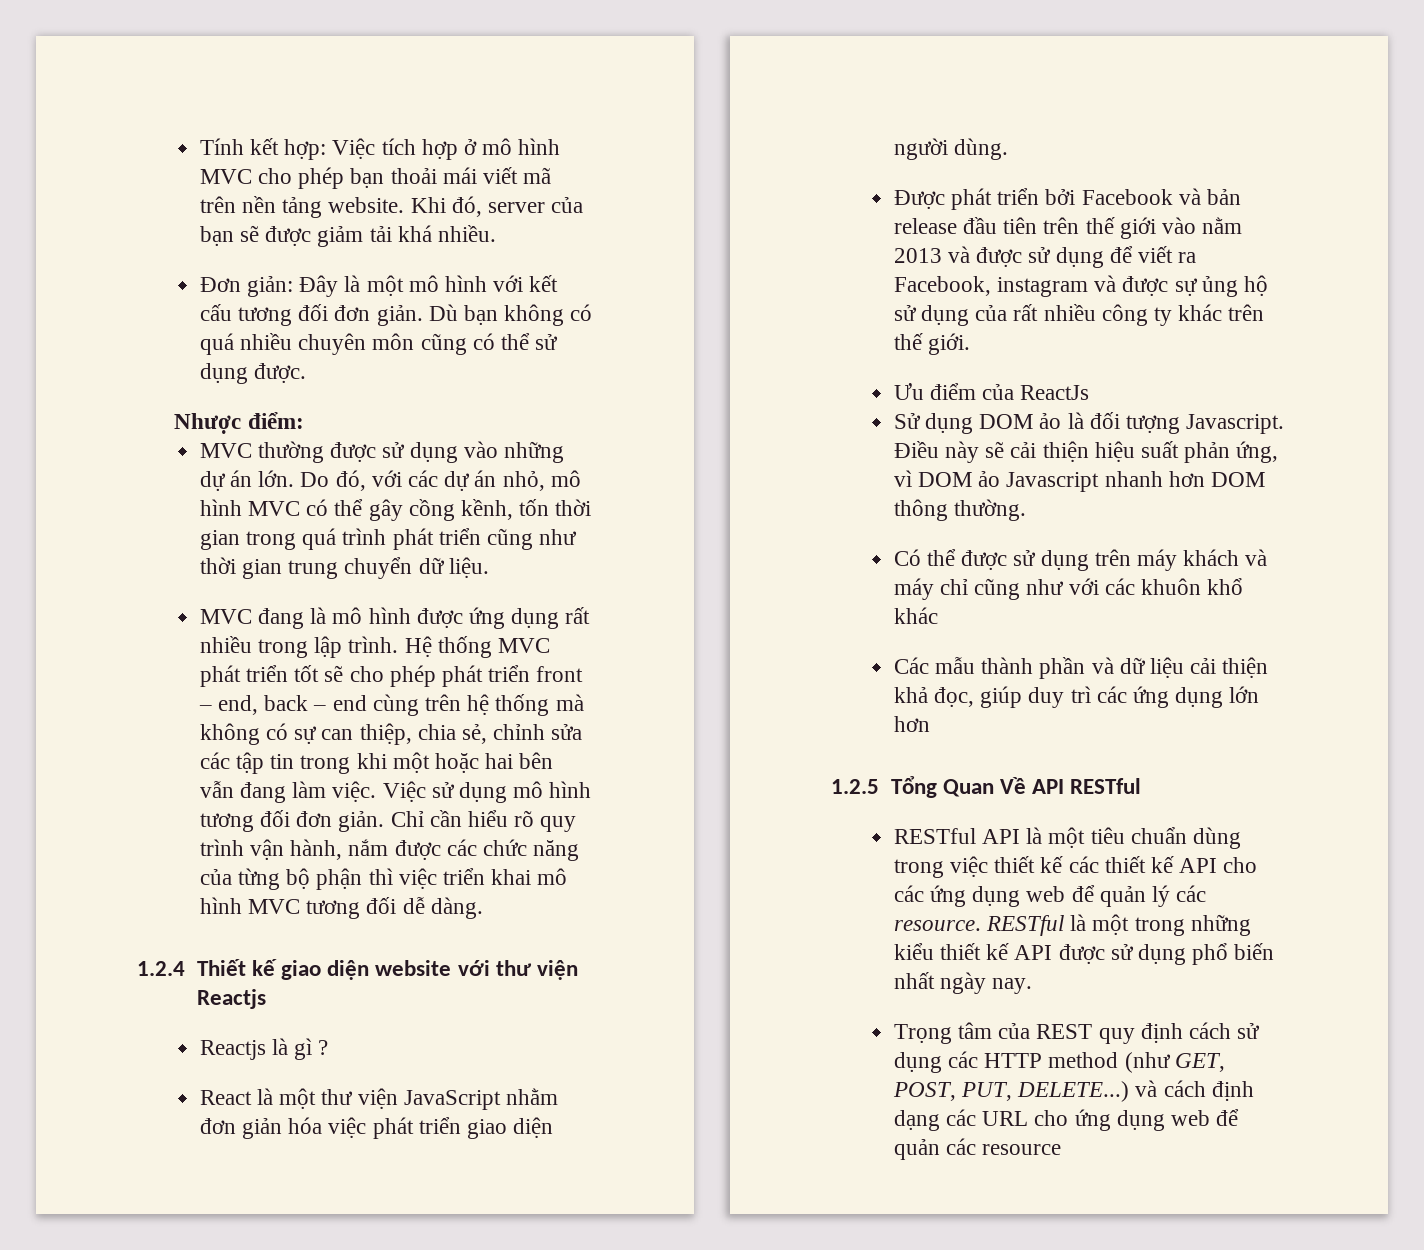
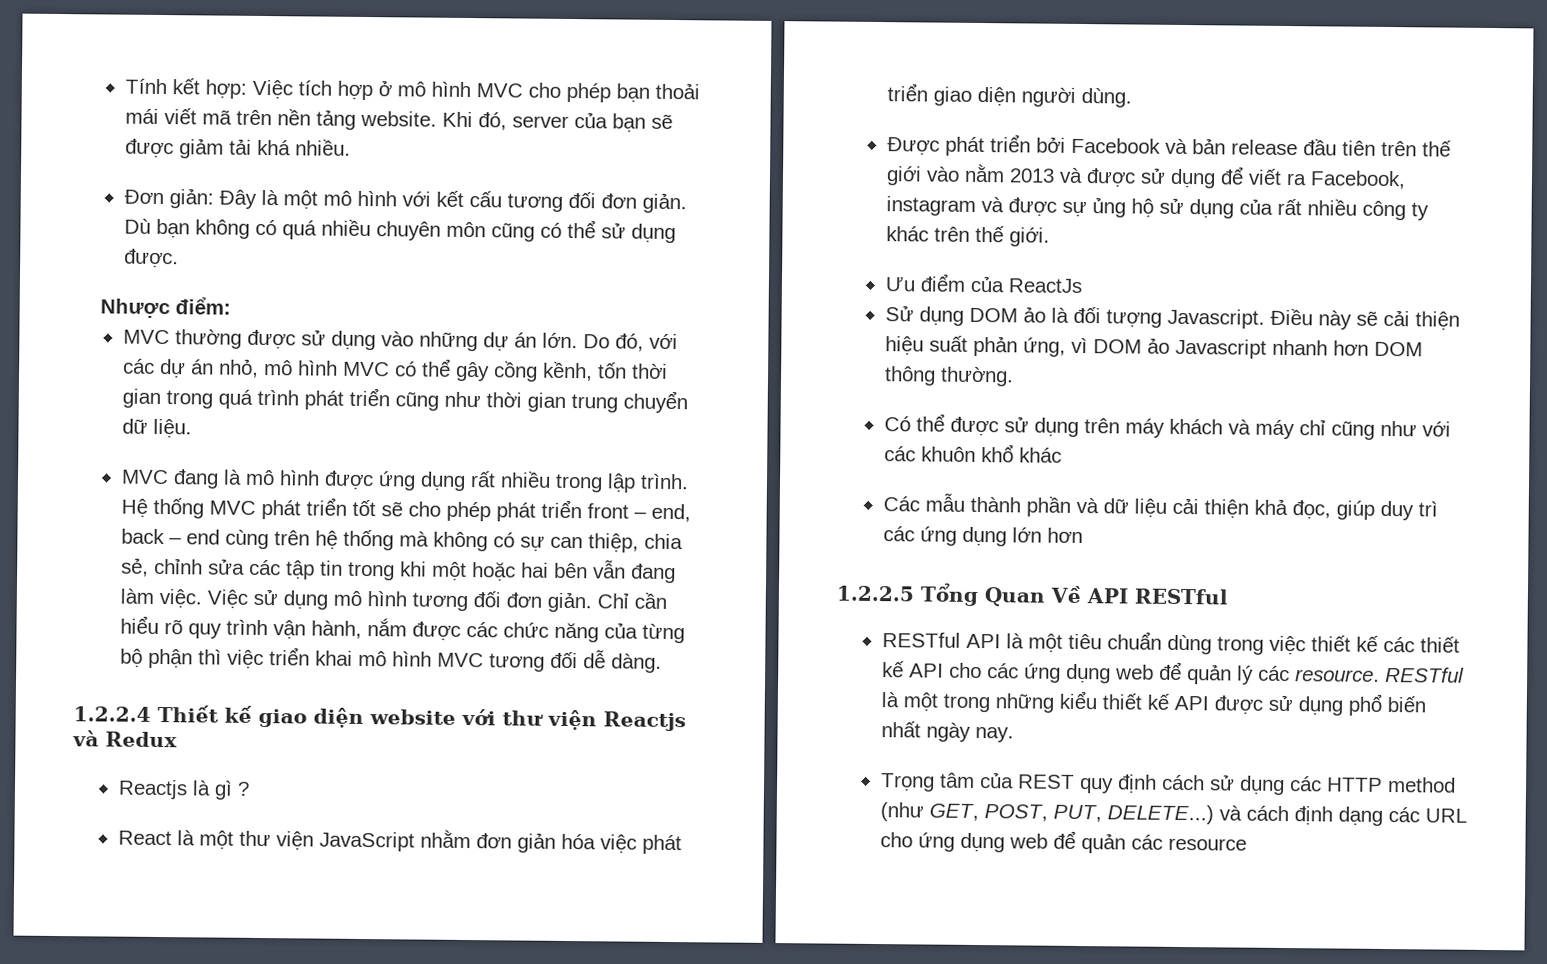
- 1.2.4 Thiết kế giao diện website với thư viện Reactjs
+ 1.2.2.4 Thiết kế giao diện website với thư viện Reactjs và Redux
- 1.2.5 Tổng Quan Về API RESTful
+ 1.2.2.5 Tổng Quan Về API RESTful

